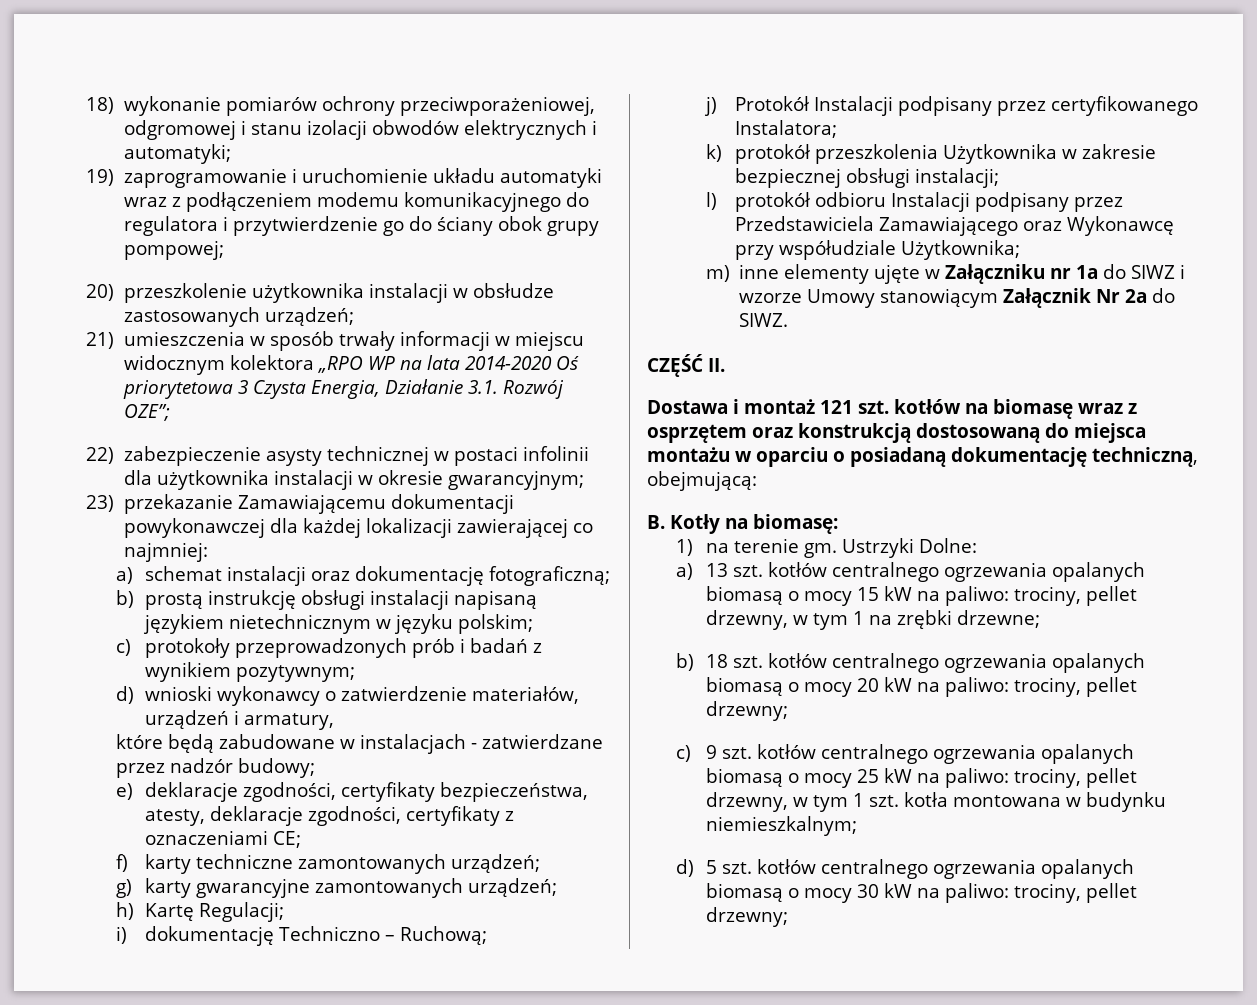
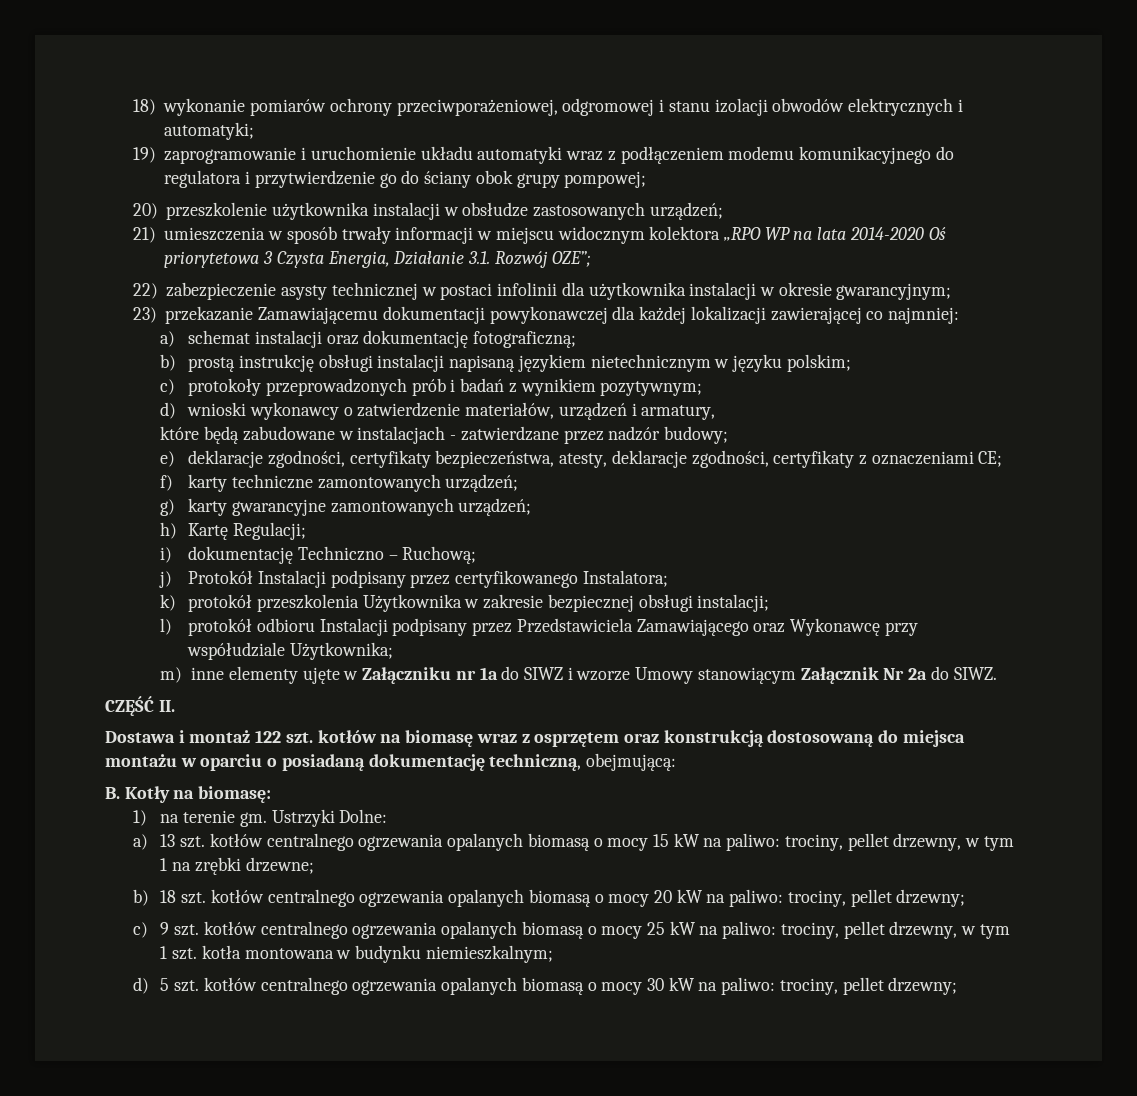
- Dostawa i montaż 121 szt. kotłów na biomasę wraz z osprzętem oraz konstrukcją dostosowaną do miejsca montażu w oparciu o posiadaną dokumentację techniczną, obejmującą:
+ Dostawa i montaż 122 szt. kotłów na biomasę wraz z osprzętem oraz konstrukcją dostosowaną do miejsca montażu w oparciu o posiadaną dokumentację techniczną, obejmującą:

